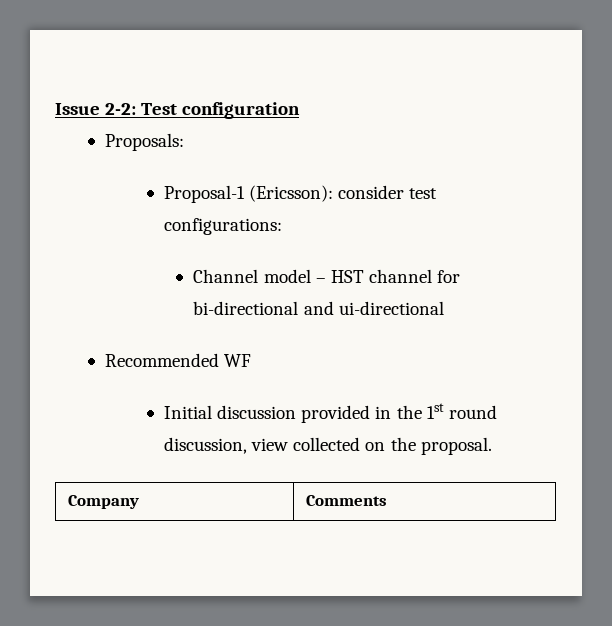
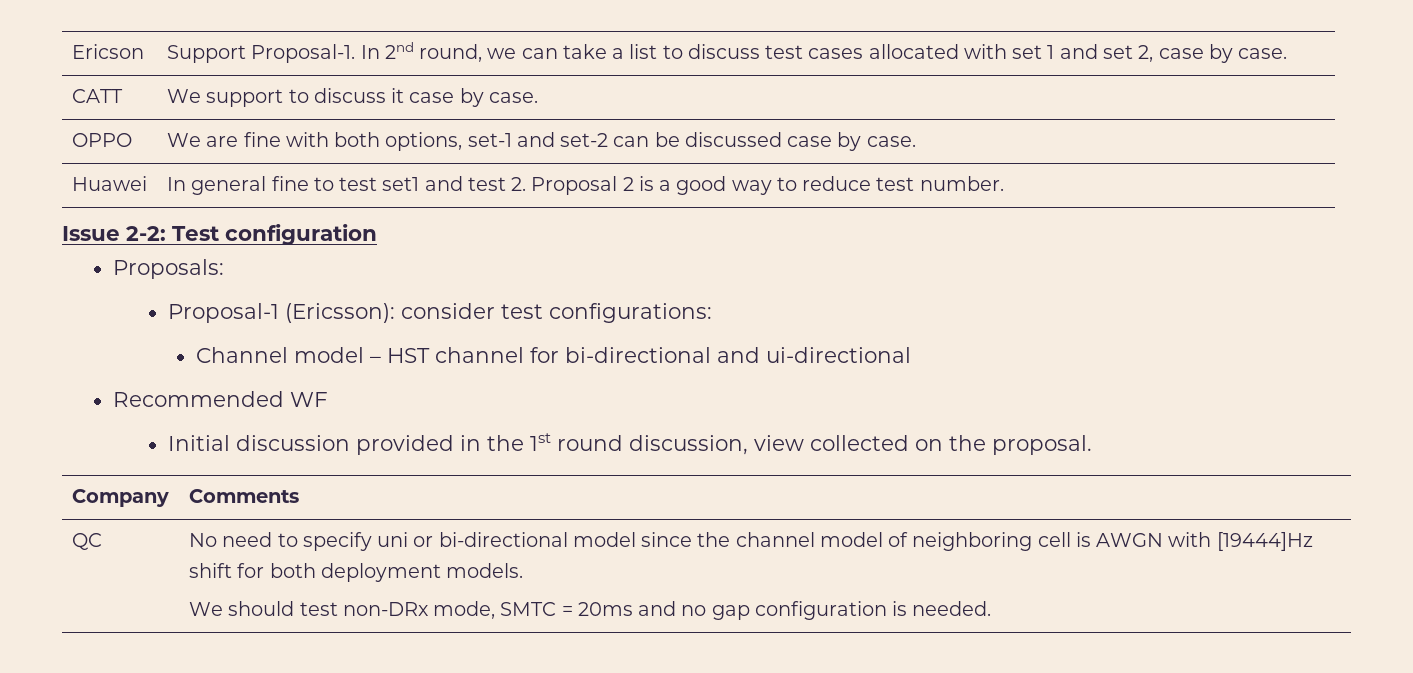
+ Ericson | Support Proposal-1. In 2nd round, we can take a list to discuss test cases allocated with set 1 and set 2, case by case.
+ CATT | We support to discuss it case by case.
+ OPPO | We are fine with both options, set-1 and set-2 can be discussed case by case.
+ Huawei | In general fine to test set1 and test 2. Proposal 2 is a good way to reduce test number.
+ QC | No need to specify uni or bi-directional model since the channel model of neighboring cell is AWGN with [19444]Hz shift for both deployment models.
+ We should test non-DRx mode, SMTC = 20ms and no gap configuration is needed.

